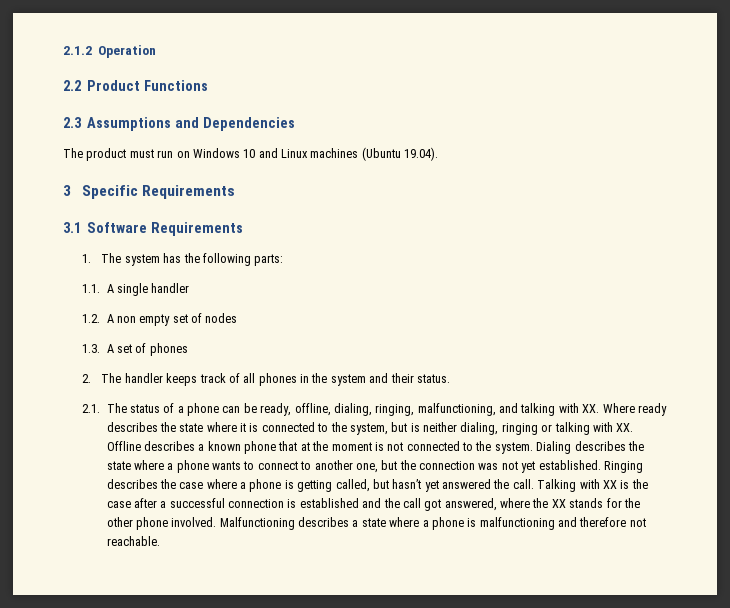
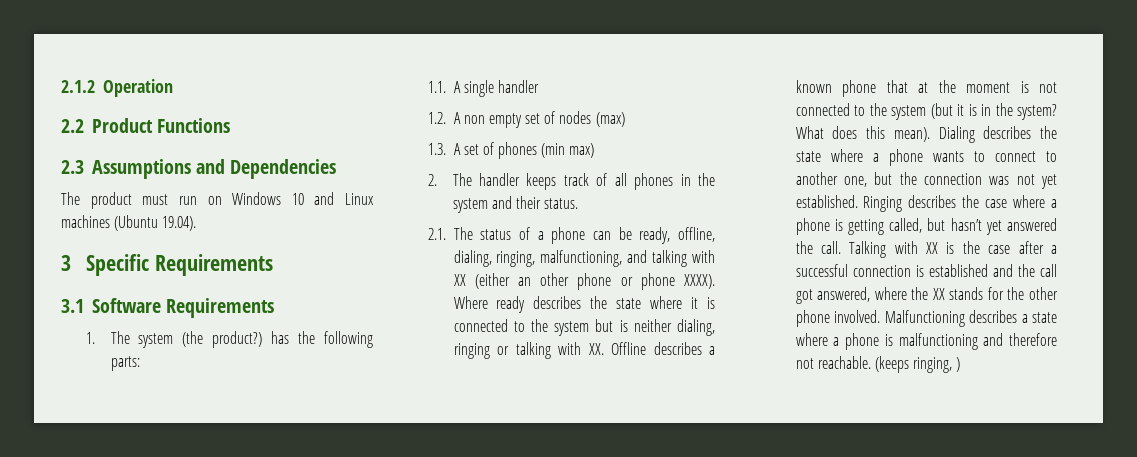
- 1. The system has the following parts:
+ 1. The system (the product?) has the following parts:
- 1.2. A non empty set of nodes
+ 1.2. A non empty set of nodes (max)
- 1.3. A set of phones
+ 1.3. A set of phones (min max)
- 2.1. The status of a phone can be ready, offline, dialing, ringing, malfunctioning, and talking with XX. Where ready describes the state where it is connected to the system, but is neither dialing, ringing or talking with XX. Offline describes a known phone that at the moment is not connected to the system.
+ 2.1. The status of a phone can be ready, offline, dialing, ringing, malfunctioning, and talking with XX (either an other phone or phone XXXX). Where ready describes the state where it is connected to the system but is neither dialing, ringing or talking with XX. Offline describes a known phone that at the moment is not connected to the system (but it is in the system? What does this mean).
+ (keeps ringing, )

